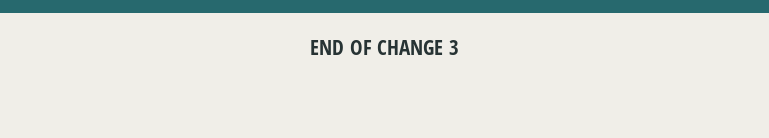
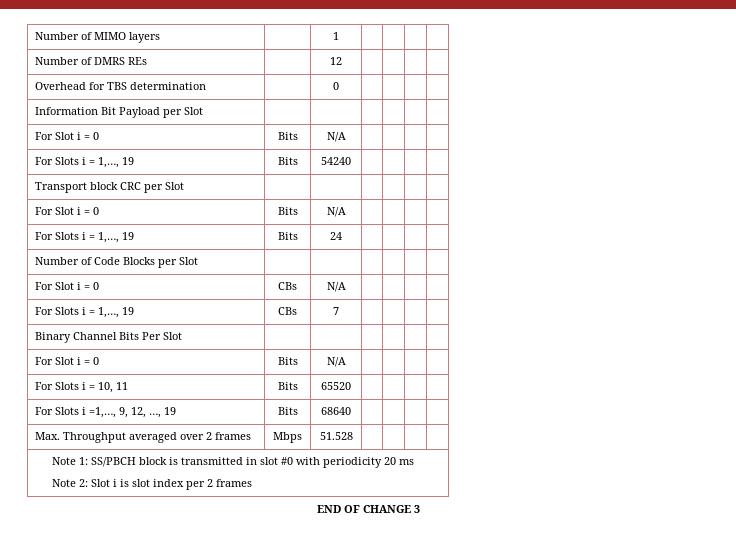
+ Number of MIMO layers | | 1 | | | |
+ Number of DMRS REs | | 12 | | | |
+ Overhead for TBS determination | | 0 | | | |
+ Information Bit Payload per Slot | | | | | |
+ For Slot i = 0 | Bits | N/A | | | |
+ For Slots i = 1,…, 19 | Bits | 54240 | | | |
+ Transport block CRC per Slot | | | | | |
+ For Slot i = 0 | Bits | N/A | | | |
+ For Slots i = 1,…, 19 | Bits | 24 | | | |
+ Number of Code Blocks per Slot | | | | | |
+ For Slot i = 0 | CBs | N/A | | | |
+ For Slots i = 1,…, 19 | CBs | 7 | | | |
+ Binary Channel Bits Per Slot | | | | | |
+ For Slot i = 0 | Bits | N/A | | | |
+ For Slots i = 10, 11 | Bits | 65520 | | | |
+ For Slots i =1,…, 9, 12, …, 19 | Bits | 68640 | | | |
+ Max. Throughput averaged over 2 frames | Mbps | 51.528 | | | |
+ Note 1: SS/PBCH block is transmitted in slot #0 with periodicity 20 ms
+ Note 2: Slot i is slot index per 2 frames

